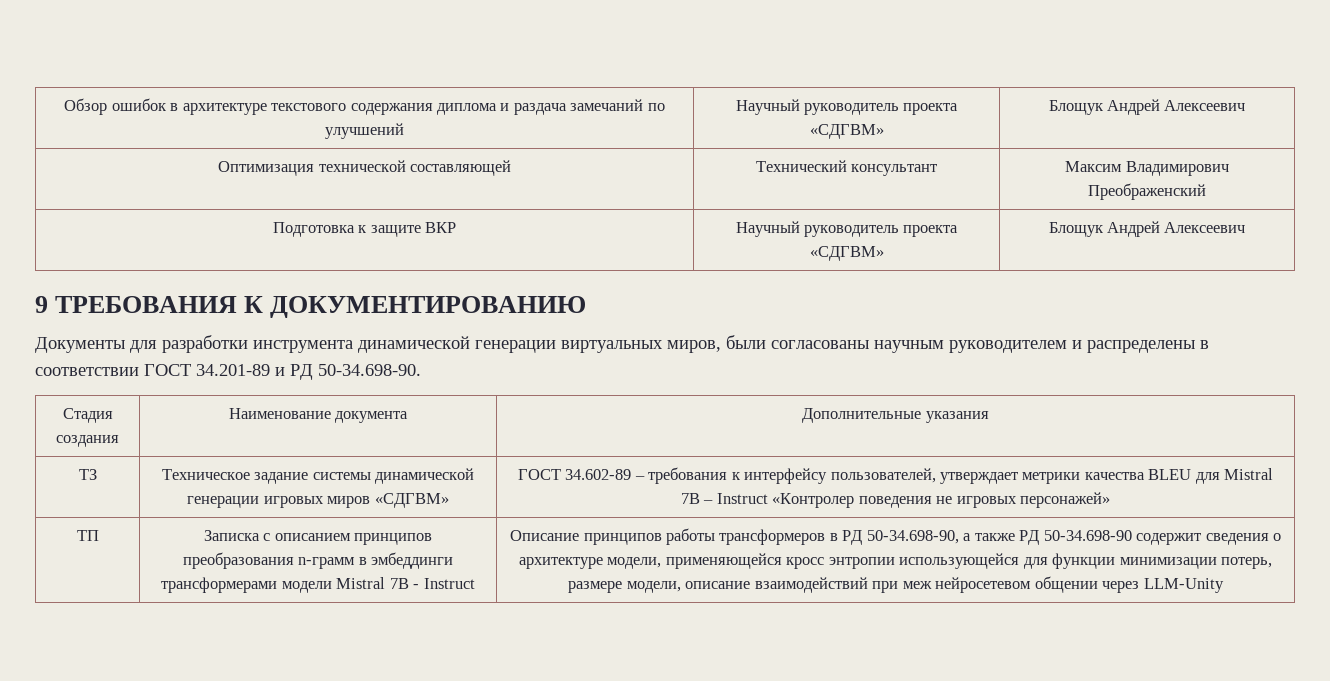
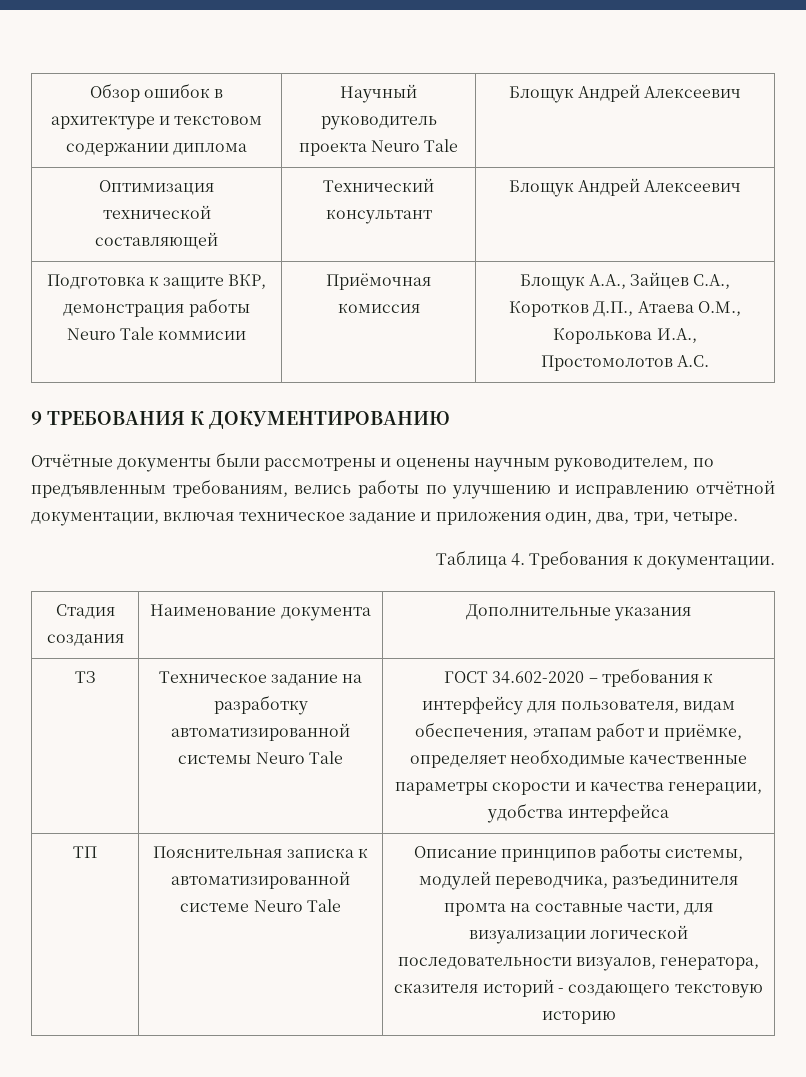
- Обзор ошибок в архитектуре текстового содержания диплома и раздача замечаний по улучшений | Научный руководитель проекта «СДГВМ» | Блощук Андрей Алексеевич
+ Обзор ошибок в архитектуре и текстовом содержании диплома | Научный руководитель проекта Neuro Tale | Блощук Андрей Алексеевич
- Оптимизация технической составляющей | Технический консультант | Максим Владимирович Преображенский
+ Оптимизация технической составляющей | Технический консультант | Блощук Андрей Алексеевич
- Подготовка к защите ВКР | Научный руководитель проекта «СДГВМ» | Блощук Андрей Алексеевич
+ Подготовка к защите ВКР, демонстрация работы Neuro Tale коммисии | Приёмочная комиссия | Блощук А.А., Зайцев C.А., Коротков Д.П., Атаева О.М., Королькова И.А., Простомолотов А.С.
  9 ТРЕБОВАНИЯ К ДОКУМЕНТИРОВАНИЮ
- Документы для разработки инструмента динамической генерации виртуальных миров, были согласованы научным руководителем и распределены в соответствии ГОСТ 34.201-89 и РД 50-34.698-90.
+ Отчётные документы были рассмотрены и оценены научным руководителем, по предъявленным требованиям, велись работы по улучшению и исправлению отчётной документации, включая техническое задание и приложения один, два, три, четыре.
+ Таблица 4. Требования к документации.
- ТЗ | Техническое задание системы динамической генерации игровых миров «СДГВМ» | ГОСТ 34.602-89 – требования к интерфейсу пользователей, утверждает метрики качества BLEU для Mistral 7B – Instruct «Контролер поведения не игровых персонажей»
- ТП | Записка с описанием принципов преобразования n-грамм в эмбеддинги трансформерами модели Mistral 7B - Instruct | Описание принципов работы трансформеров в РД 50-34.698-90, а также РД 50-34.698-90 содержит сведения о архитектуре модели, применяющейся кросс энтропии использующейся для функции минимизации потерь, размере модели, описание взаимодействий при меж нейросетевом общении через LLM-Unity
+ ТЗ | Техническое задание на разработку автоматизированной системы Neuro Tale | ГОСТ 34.602-2020 – требования к интерфейсу для пользователя, видам обеспечения, этапам работ и приёмке, определяет необходимые качественные параметры скорости и качества генерации, удобства интерфейса
+ ТП | Пояснительная записка к автоматизированной системе Neuro Tale | Описание принципов работы системы, модулей переводчика, разъединителя промта на составные части, для визуализации логической последовательности визуалов, генератора, сказителя историй - создающего текстовую историю

